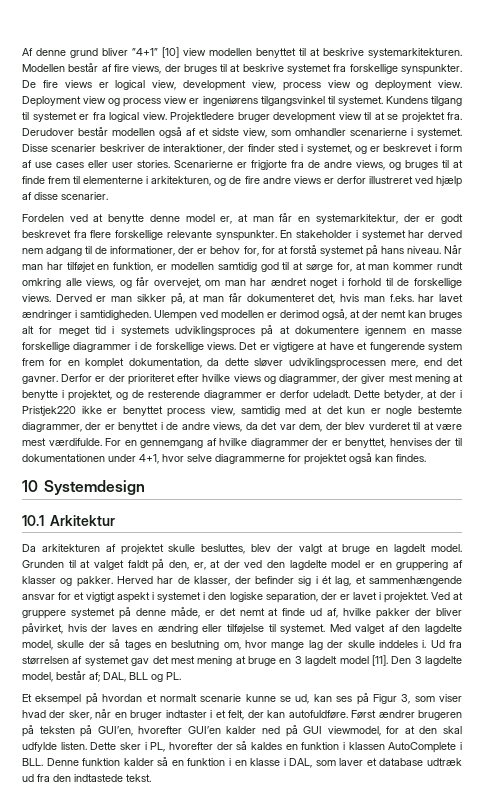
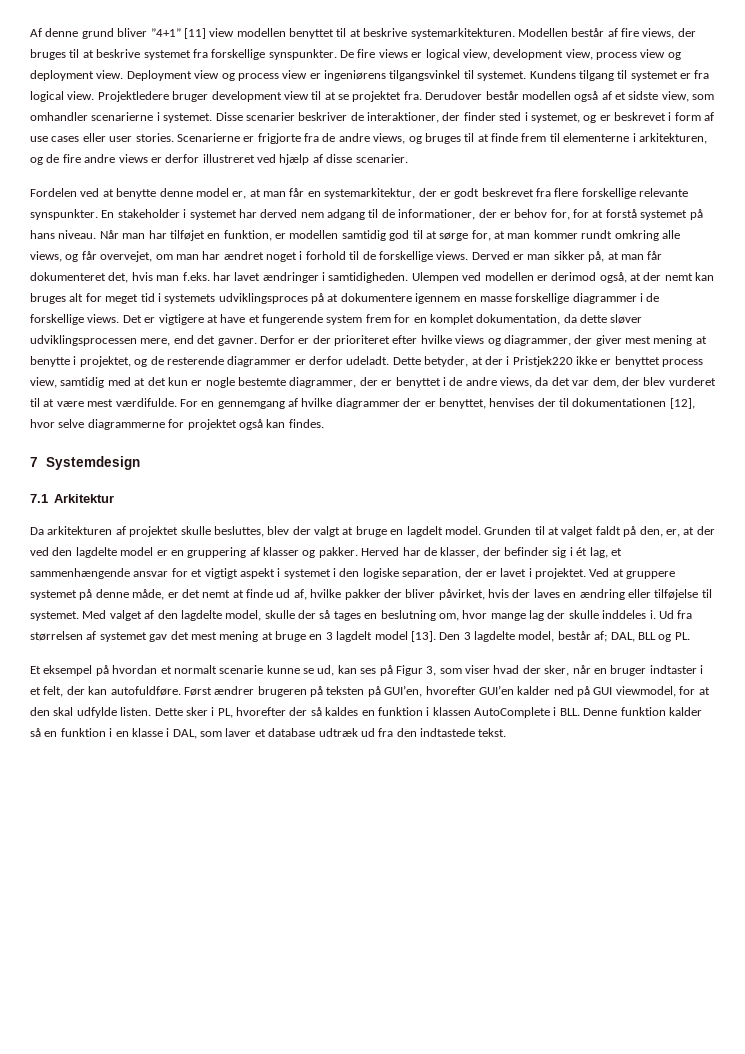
- Af denne grund bliver ”4+1” [10] view modellen benyttet til at beskrive systemarkitekturen.
+ Af denne grund bliver ”4+1” [11] view modellen benyttet til at beskrive systemarkitekturen.
- For en gennemgang af hvilke diagrammer der er benyttet, henvises der til dokumentationen under 4+1, hvor selve diagrammerne for projektet også kan findes.
+ For en gennemgang af hvilke diagrammer der er benyttet, henvises der til dokumentationen [12], hvor selve diagrammerne for projektet også kan findes.
- 10 Systemdesign
+ 7 Systemdesign
- 10.1 Arkitektur
+ 7.1 Arkitektur
- Ud fra størrelsen af systemet gav det mest mening at bruge en 3 lagdelt model [11].
+ Ud fra størrelsen af systemet gav det mest mening at bruge en 3 lagdelt model [13].

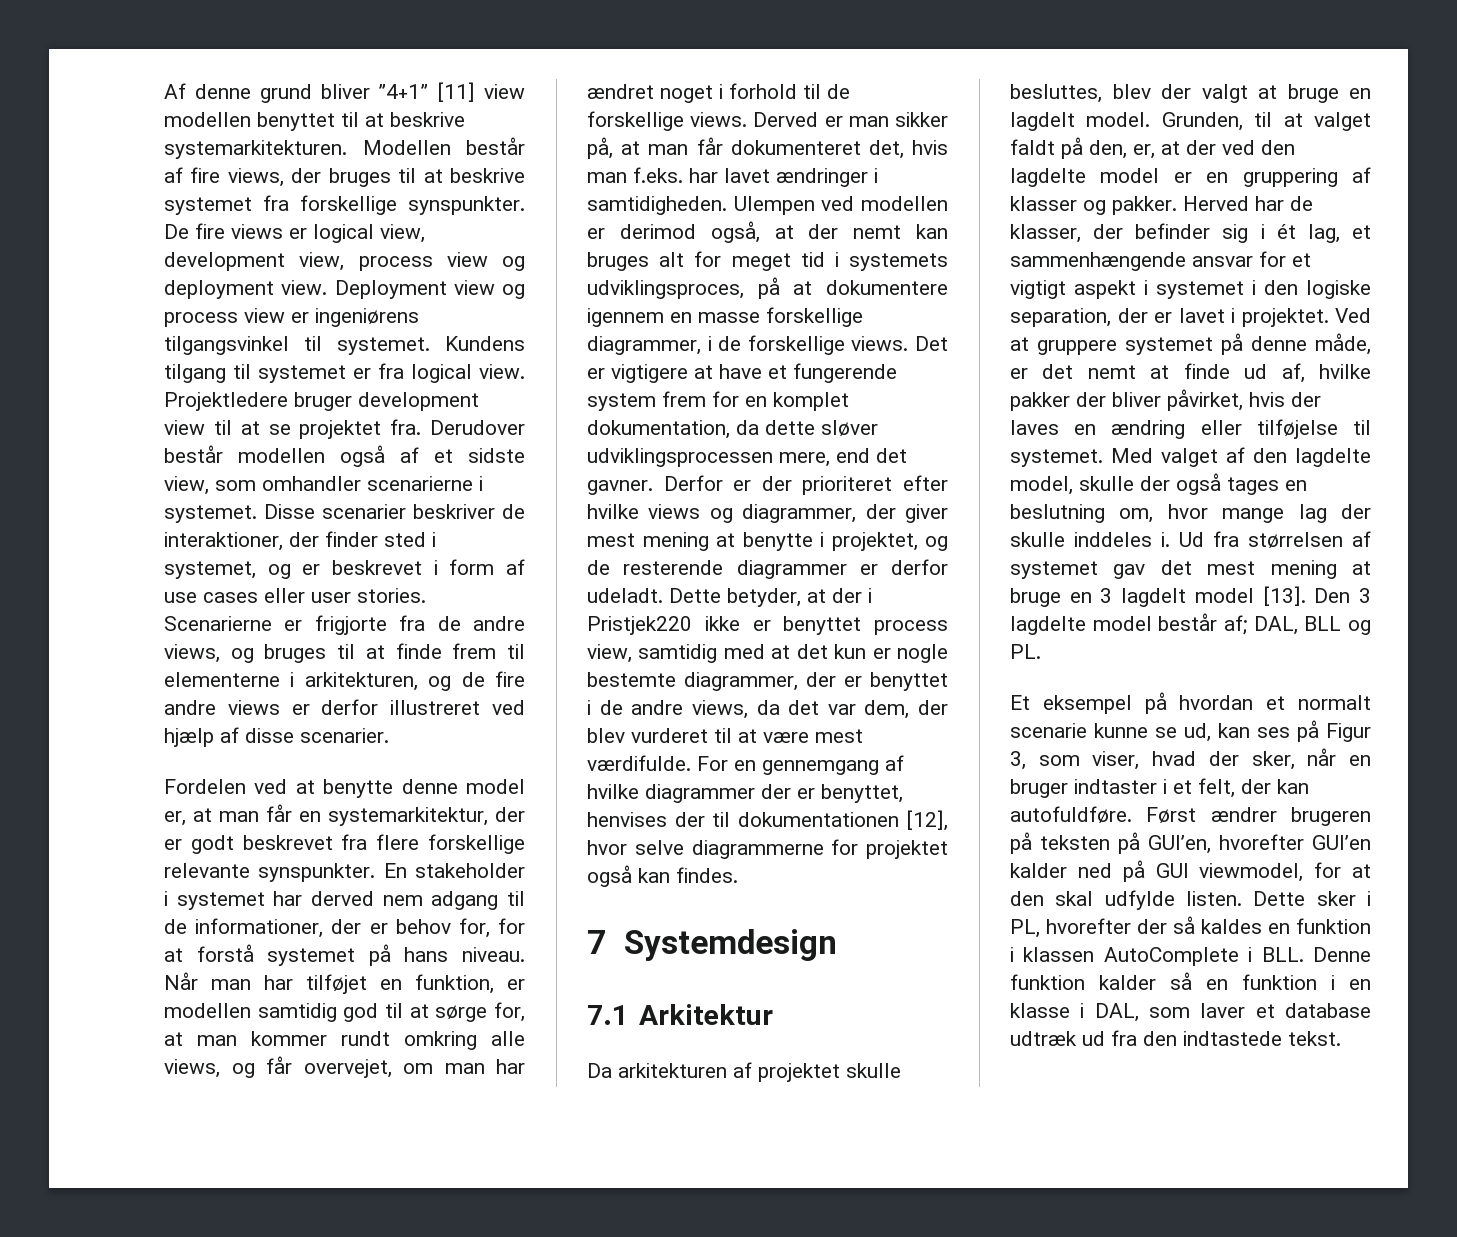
- Ulempen ved modellen er derimod også, at der nemt kan bruges alt for meget tid i systemets udviklingsproces på at dokumentere igennem en masse forskellige diagrammer i de forskellige views.
+ Ulempen ved modellen er derimod også, at der nemt kan bruges alt for meget tid i systemets udviklingsproces, på at dokumentere igennem en masse forskellige diagrammer, i de forskellige views.
- Grunden til at valget faldt på den, er, at der ved den lagdelte model er en gruppering af klasser og pakker.
+ Grunden, til at valget faldt på den, er, at der ved den lagdelte model er en gruppering af klasser og pakker.
- Med valget af den lagdelte model, skulle der så tages en beslutning om, hvor mange lag der skulle inddeles i.
+ Med valget af den lagdelte model, skulle der også tages en beslutning om, hvor mange lag der skulle inddeles i.
- Den 3 lagdelte model, består af; DAL, BLL og PL.
+ Den 3 lagdelte model består af; DAL, BLL og PL.
- Et eksempel på hvordan et normalt scenarie kunne se ud, kan ses på Figur 3, som viser hvad der sker, når en bruger indtaster i et felt, der kan autofuldføre.
+ Et eksempel på hvordan et normalt scenarie kunne se ud, kan ses på Figur 3, som viser, hvad der sker, når en bruger indtaster i et felt, der kan autofuldføre.

